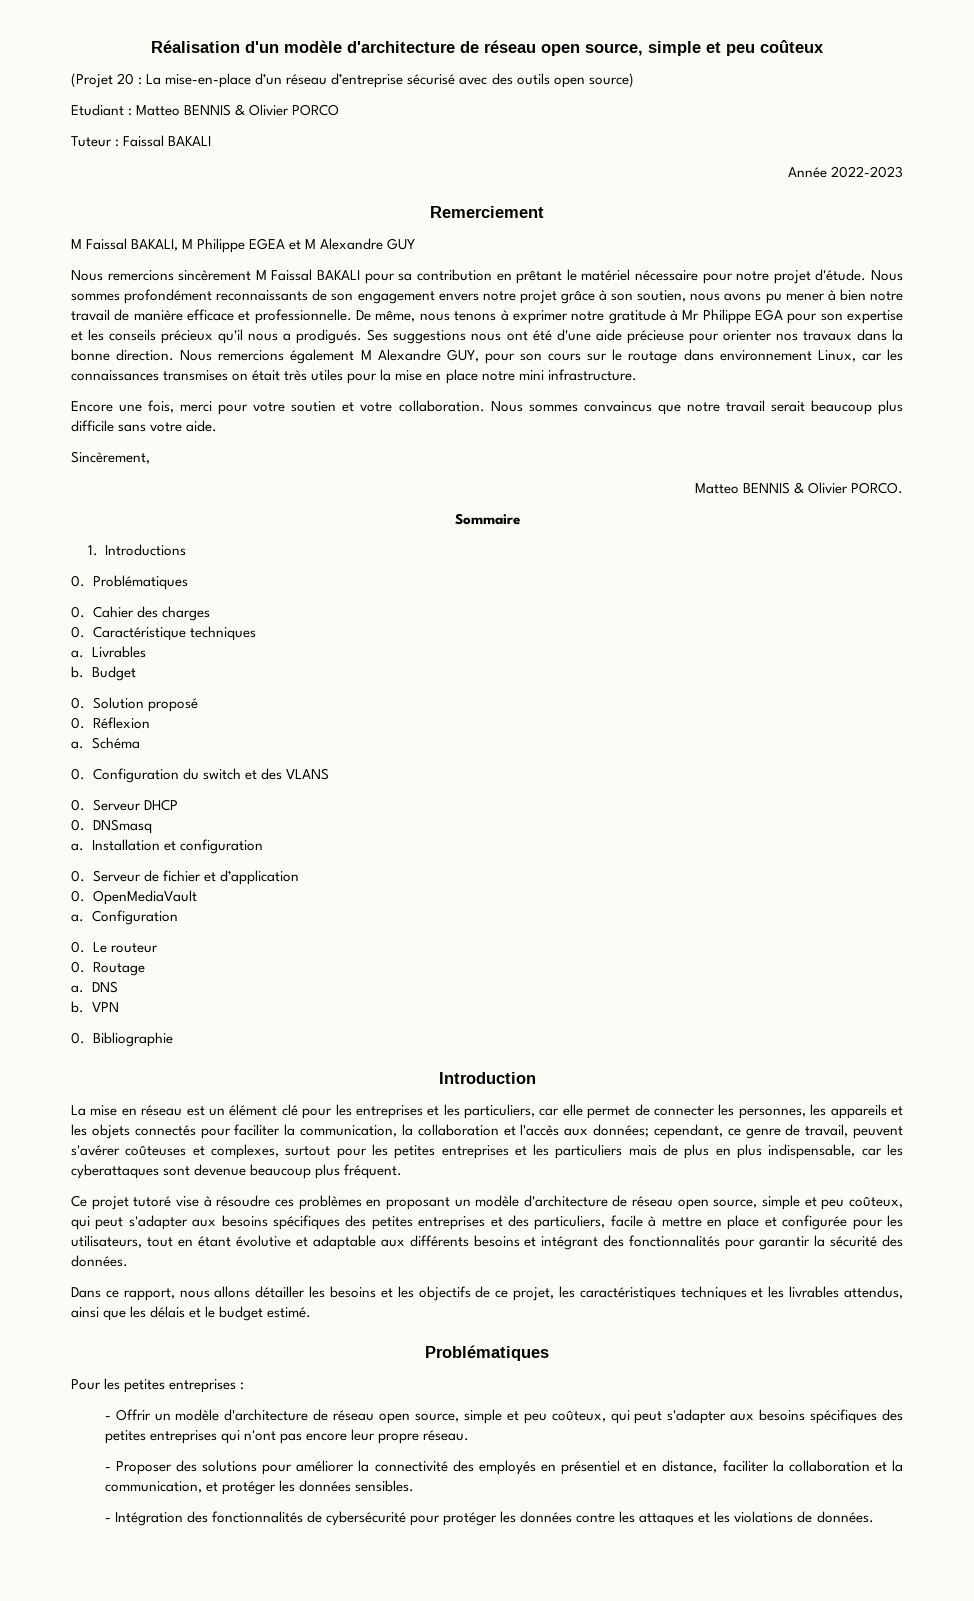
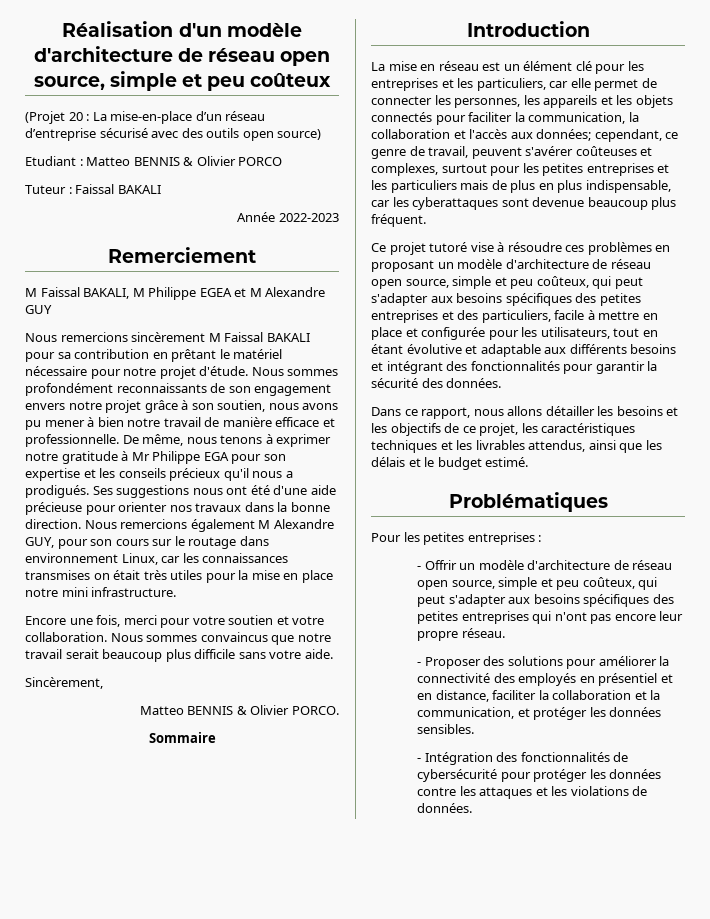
- 1. Introductions
- 0. Problématiques
- 0. Cahier des charges
- 0. Caractéristique techniques
- a. Livrables
- b. Budget
- 0. Solution proposé
- 0. Réflexion
- a. Schéma
- 0. Configuration du switch et des VLANS
- 0. Serveur DHCP
- 0. DNSmasq
- a. Installation et configuration
- 0. Serveur de fichier et d’application
- 0. OpenMediaVault
- a. Configuration
- 0. Le routeur
- 0. Routage
- a. DNS
- b. VPN
- 0. Bibliographie

